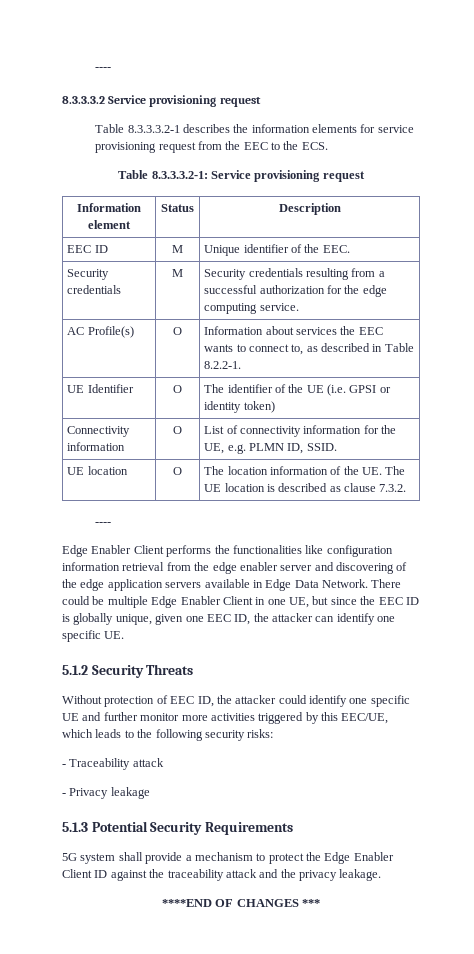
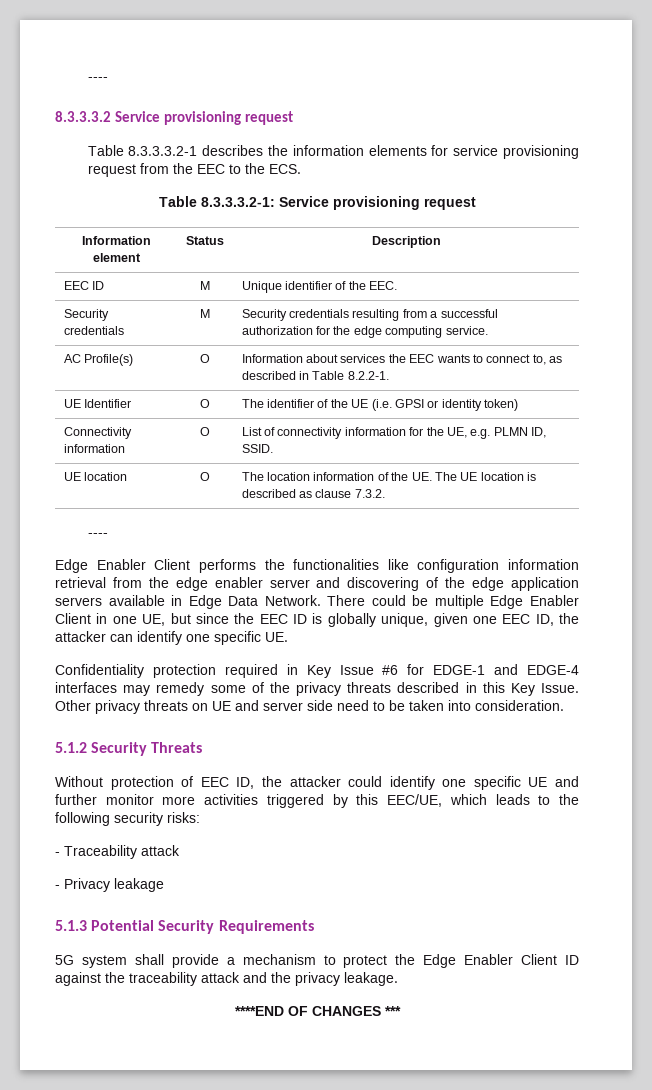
+ Confidentiality protection required in Key Issue #6 for EDGE-1 and EDGE-4 interfaces may remedy some of the privacy threats described in this Key Issue. Other privacy threats on UE and server side need to be taken into consideration.

